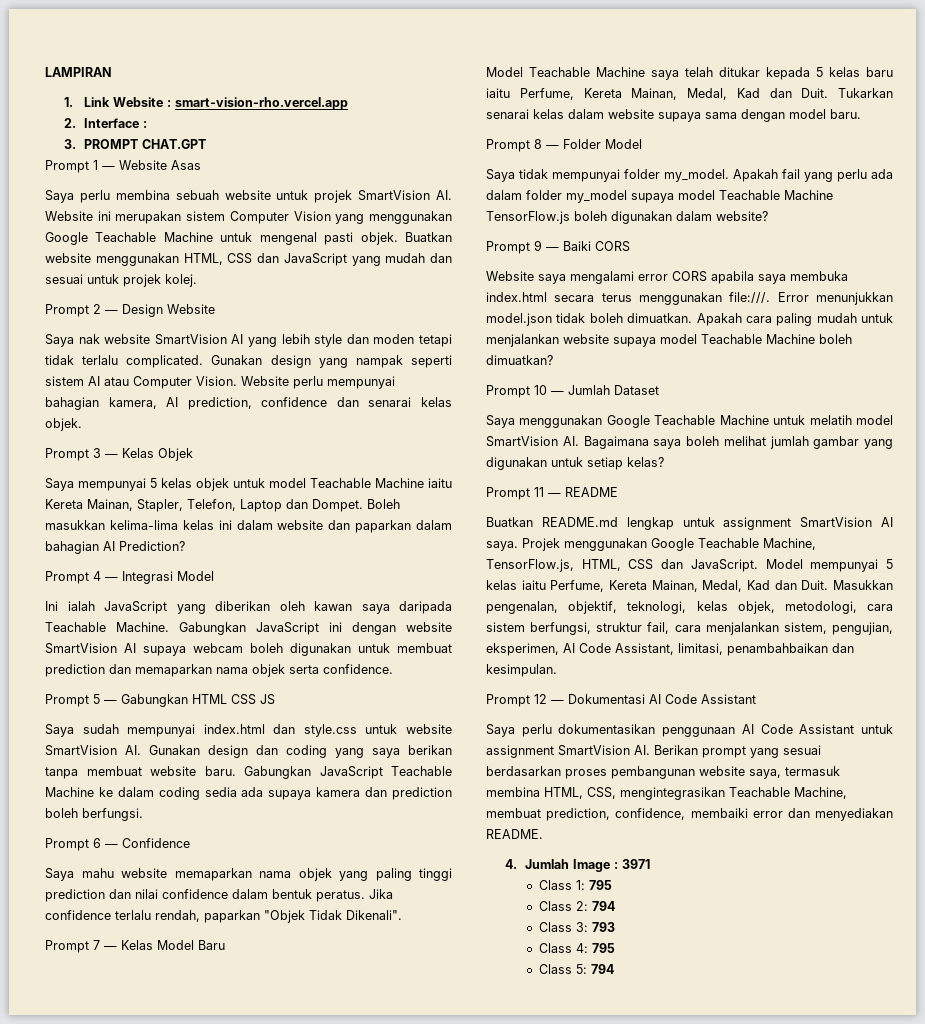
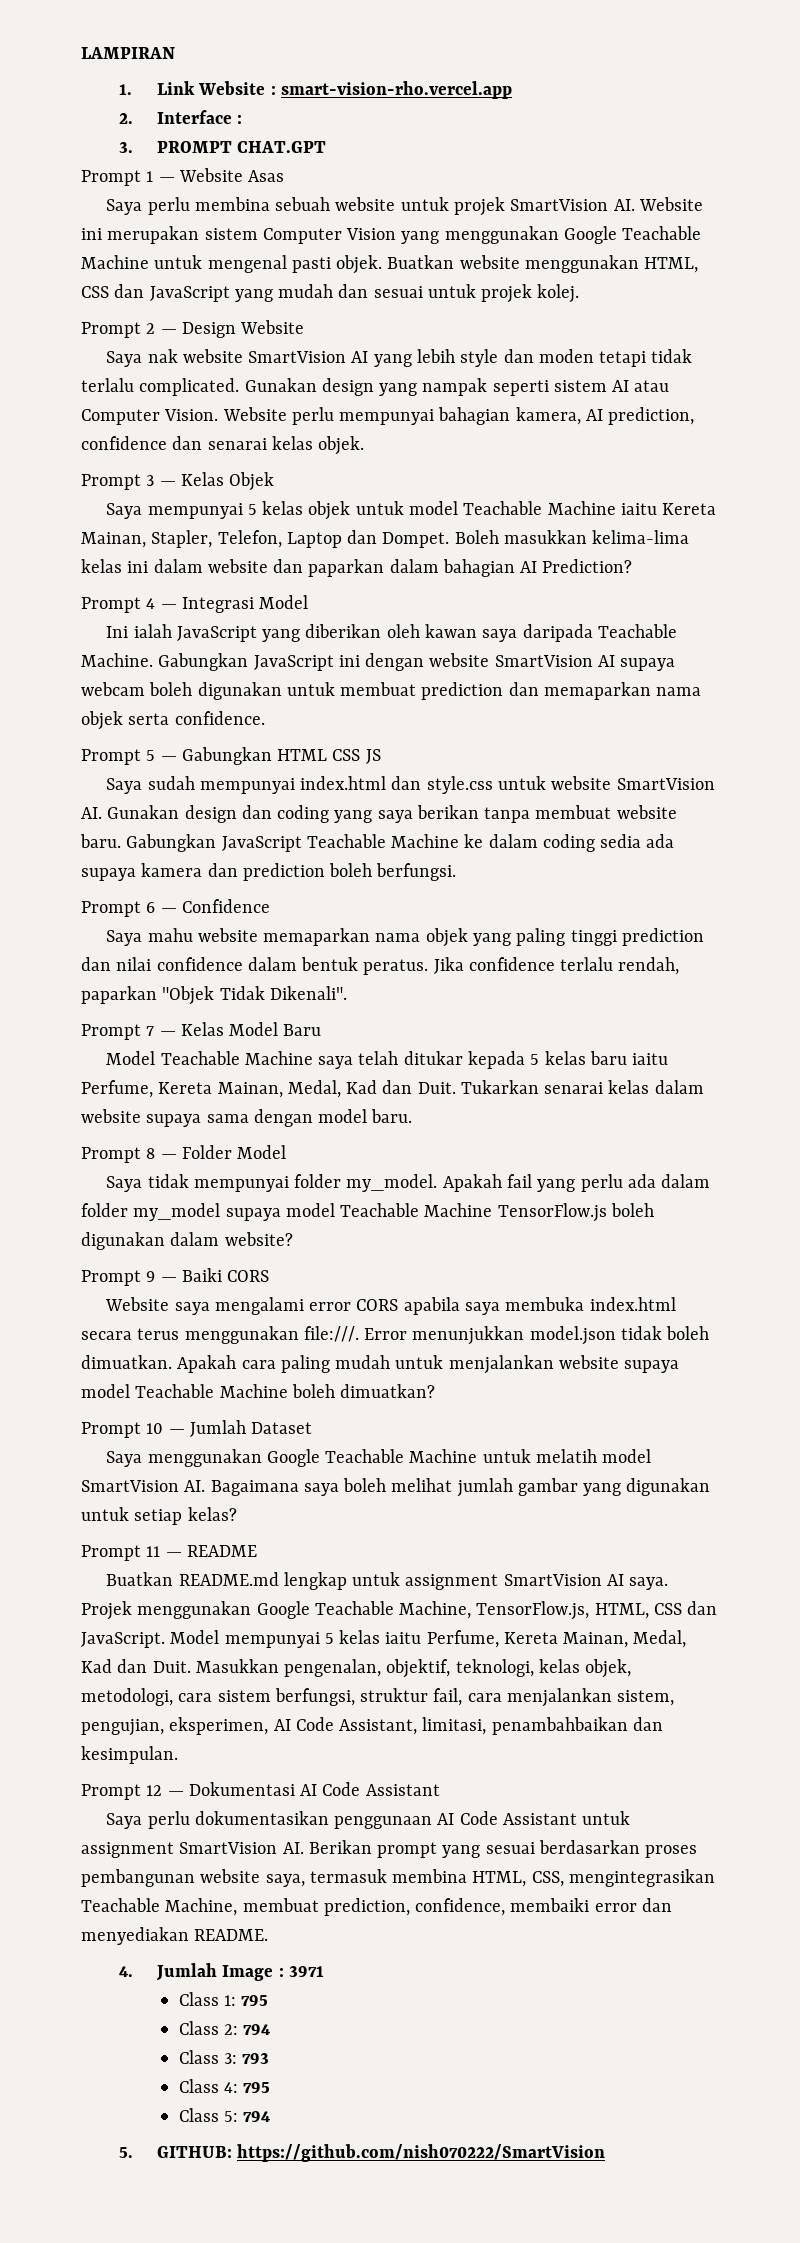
+ 5. GITHUB: https://github.com/nish070222/SmartVision

